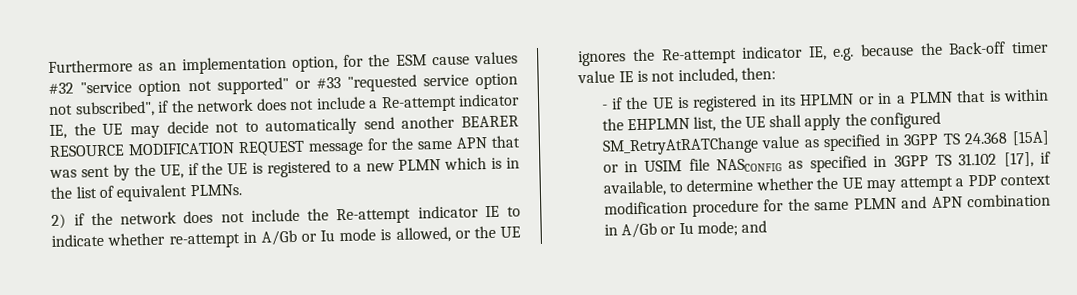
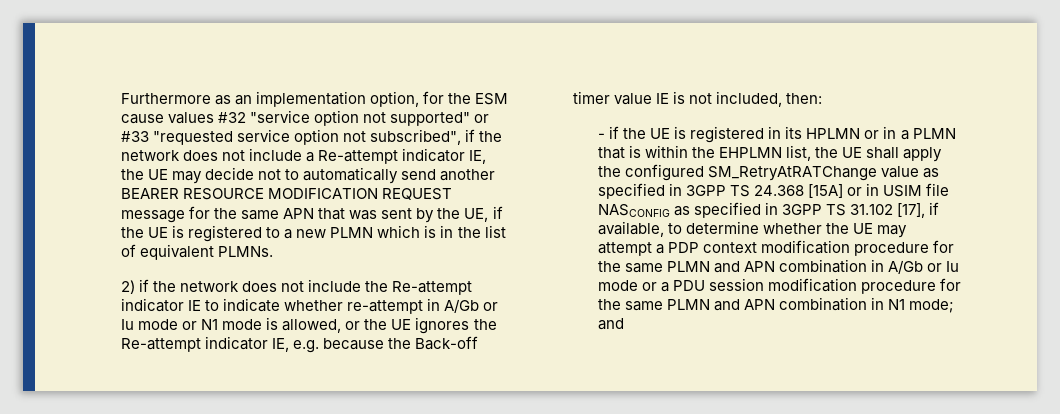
- 2) if the network does not include the Re-attempt indicator IE to indicate whether re-attempt in A/Gb or Iu mode is allowed, or the UE ignores the Re-attempt indicator IE, e.g. because the Back-off timer value IE is not included, then:
+ 2) if the network does not include the Re-attempt indicator IE to indicate whether re-attempt in A/Gb or Iu mode or N1 mode is allowed, or the UE ignores the Re-attempt indicator IE, e.g. because the Back-off timer value IE is not included, then:
- - if the UE is registered in its HPLMN or in a PLMN that is within the EHPLMN list, the UE shall apply the configured SM_RetryAtRATChange value as specified in 3GPP TS 24.368 [15A] or in USIM file NASCONFIG as specified in 3GPP TS 31.102 [17], if available, to determine whether the UE may attempt a PDP context modification procedure for the same PLMN and APN combination in A/Gb or Iu mode;
+ - if the UE is registered in its HPLMN or in a PLMN that is within the EHPLMN list, the UE shall apply the configured SM_RetryAtRATChange value as specified in 3GPP TS 24.368 [15A] or in USIM file NASCONFIG as specified in 3GPP TS 31.102 [17], if available, to determine whether the UE may attempt a PDP context modification procedure for the same PLMN and APN combination in A/Gb or Iu mode or a PDU session modification procedure for the same PLMN and APN combination in N1 mode;

